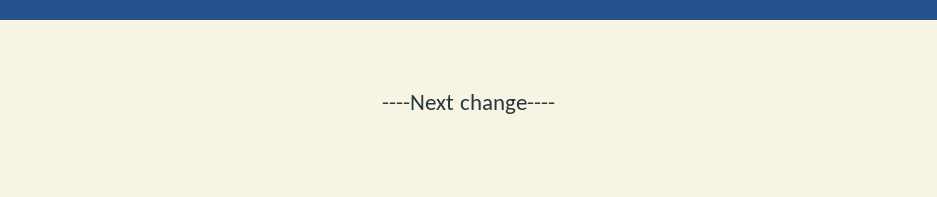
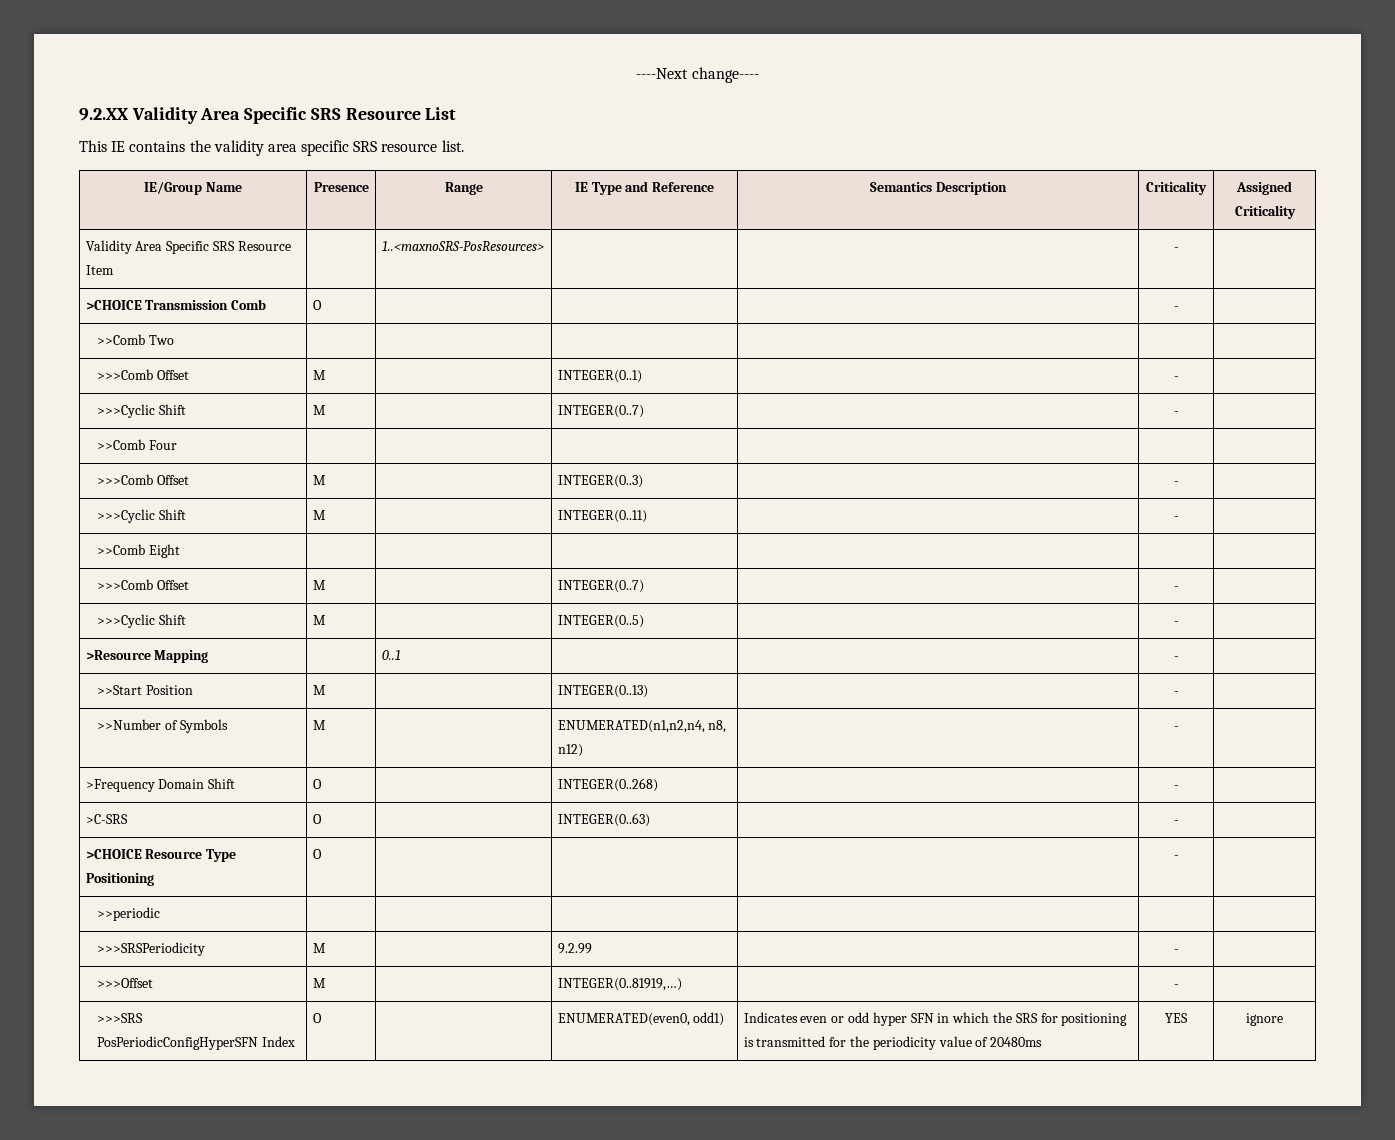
+ 9.2.XX Validity Area Specific SRS Resource List
+ This IE contains the validity area specific SRS resource list.
+ IE/Group Name | Presence | Range | IE Type and Reference | Semantics Description | Criticality | Assigned Criticality
+ Validity Area Specific SRS Resource Item | | 1..<maxnoSRS-PosResources> | | | - |
+ >CHOICE Transmission Comb | O | | | | - |
+ >>Comb Two | | | | | |
+ >>>Comb Offset | M | | INTEGER(0..1) | | - |
+ >>>Cyclic Shift | M | | INTEGER(0..7) | | - |
+ >>Comb Four | | | | | |
+ >>>Comb Offset | M | | INTEGER(0..3) | | - |
+ >>>Cyclic Shift | M | | INTEGER(0..11) | | - |
+ >>Comb Eight | | | | | |
+ >>>Comb Offset | M | | INTEGER(0..7) | | - |
+ >>>Cyclic Shift | M | | INTEGER(0..5) | | - |
+ >Resource Mapping | | 0..1 | | | - |
+ >>Start Position | M | | INTEGER(0..13) | | - |
+ >>Number of Symbols | M | | ENUMERATED(n1,n2,n4, n8, n12) | | - |
+ >Frequency Domain Shift | O | | INTEGER(0..268) | | - |
+ >C-SRS | O | | INTEGER(0..63) | | - |
+ >CHOICE Resource Type Positioning | O | | | | - |
+ >>periodic | | | | | |
+ >>>SRSPeriodicity | M | | 9.2.99 | | - |
+ >>>Offset | M | | INTEGER(0..81919,…) | | - |
+ >>>SRS PosPeriodicConfigHyperSFN Index | O | | ENUMERATED(even0, odd1) | Indicates even or odd hyper SFN in which the SRS for positioning is transmitted for the periodicity value of 20480ms | YES | ignore

